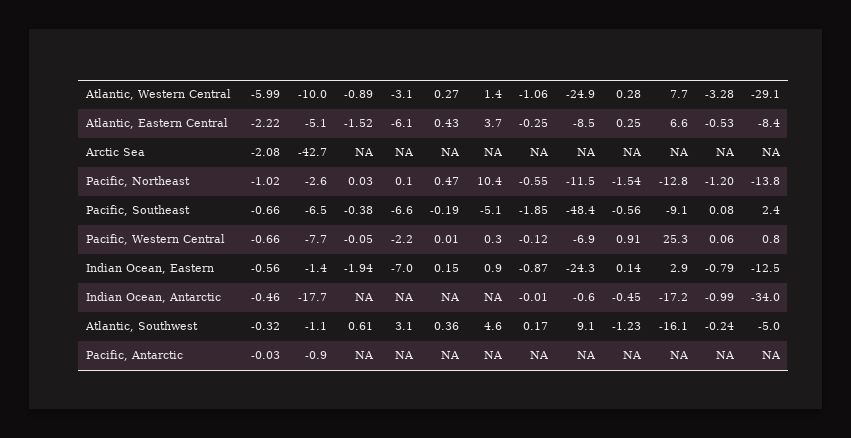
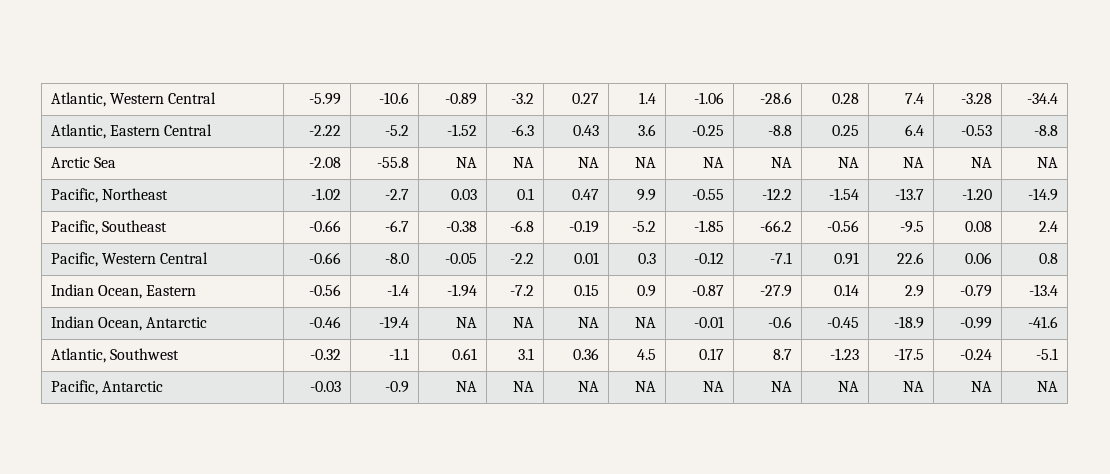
- Atlantic, Western Central | -5.99 | -10.0 | -0.89 | -3.1 | 0.27 | 1.4 | -1.06 | -24.9 | 0.28 | 7.7 | -3.28 | -29.1
+ Atlantic, Western Central | -5.99 | -10.6 | -0.89 | -3.2 | 0.27 | 1.4 | -1.06 | -28.6 | 0.28 | 7.4 | -3.28 | -34.4
- Atlantic, Eastern Central | -2.22 | -5.1 | -1.52 | -6.1 | 0.43 | 3.7 | -0.25 | -8.5 | 0.25 | 6.6 | -0.53 | -8.4
+ Atlantic, Eastern Central | -2.22 | -5.2 | -1.52 | -6.3 | 0.43 | 3.6 | -0.25 | -8.8 | 0.25 | 6.4 | -0.53 | -8.8
- Arctic Sea | -2.08 | -42.7 | NA | NA | NA | NA | NA | NA | NA | NA | NA | NA
+ Arctic Sea | -2.08 | -55.8 | NA | NA | NA | NA | NA | NA | NA | NA | NA | NA
- Pacific, Northeast | -1.02 | -2.6 | 0.03 | 0.1 | 0.47 | 10.4 | -0.55 | -11.5 | -1.54 | -12.8 | -1.20 | -13.8
+ Pacific, Northeast | -1.02 | -2.7 | 0.03 | 0.1 | 0.47 | 9.9 | -0.55 | -12.2 | -1.54 | -13.7 | -1.20 | -14.9
- Pacific, Southeast | -0.66 | -6.5 | -0.38 | -6.6 | -0.19 | -5.1 | -1.85 | -48.4 | -0.56 | -9.1 | 0.08 | 2.4
+ Pacific, Southeast | -0.66 | -6.7 | -0.38 | -6.8 | -0.19 | -5.2 | -1.85 | -66.2 | -0.56 | -9.5 | 0.08 | 2.4
- Pacific, Western Central | -0.66 | -7.7 | -0.05 | -2.2 | 0.01 | 0.3 | -0.12 | -6.9 | 0.91 | 25.3 | 0.06 | 0.8
+ Pacific, Western Central | -0.66 | -8.0 | -0.05 | -2.2 | 0.01 | 0.3 | -0.12 | -7.1 | 0.91 | 22.6 | 0.06 | 0.8
- Indian Ocean, Eastern | -0.56 | -1.4 | -1.94 | -7.0 | 0.15 | 0.9 | -0.87 | -24.3 | 0.14 | 2.9 | -0.79 | -12.5
+ Indian Ocean, Eastern | -0.56 | -1.4 | -1.94 | -7.2 | 0.15 | 0.9 | -0.87 | -27.9 | 0.14 | 2.9 | -0.79 | -13.4
- Indian Ocean, Antarctic | -0.46 | -17.7 | NA | NA | NA | NA | -0.01 | -0.6 | -0.45 | -17.2 | -0.99 | -34.0
+ Indian Ocean, Antarctic | -0.46 | -19.4 | NA | NA | NA | NA | -0.01 | -0.6 | -0.45 | -18.9 | -0.99 | -41.6
- Atlantic, Southwest | -0.32 | -1.1 | 0.61 | 3.1 | 0.36 | 4.6 | 0.17 | 9.1 | -1.23 | -16.1 | -0.24 | -5.0
+ Atlantic, Southwest | -0.32 | -1.1 | 0.61 | 3.1 | 0.36 | 4.5 | 0.17 | 8.7 | -1.23 | -17.5 | -0.24 | -5.1

